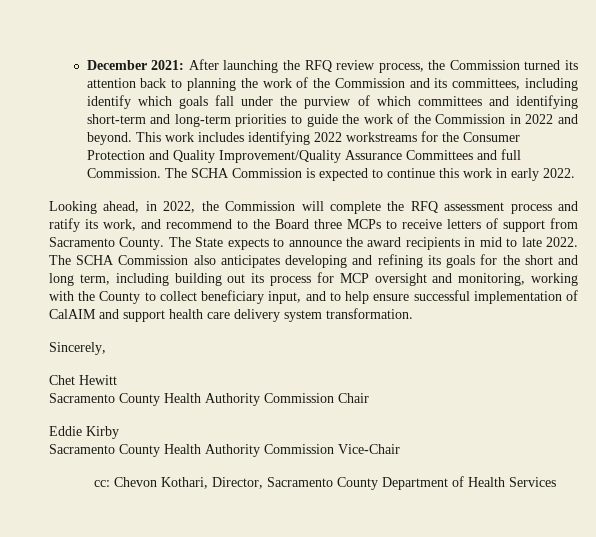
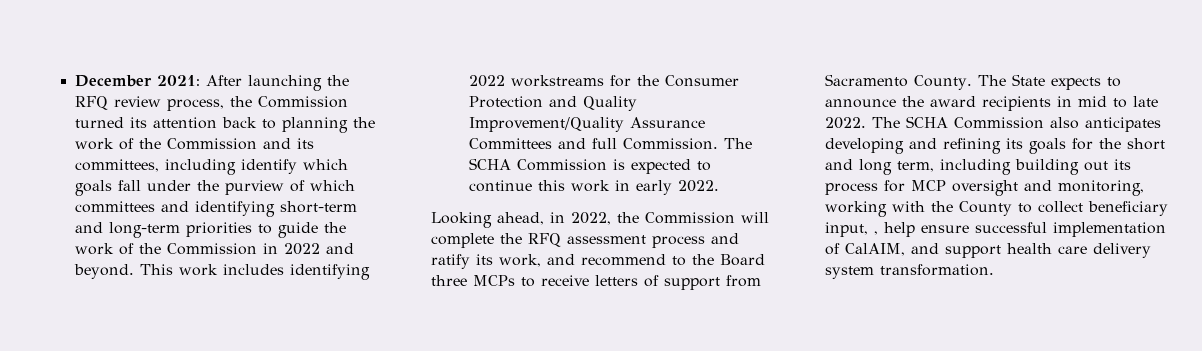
- The SCHA Commission also anticipates developing and refining its goals for the short and long term, including building out its process for MCP oversight and monitoring, working with the County to collect beneficiary input, and to help ensure successful implementation of CalAIM and support health care delivery system transformation.
+ The SCHA Commission also anticipates developing and refining its goals for the short and long term, including building out its process for MCP oversight and monitoring, working with the County to collect beneficiary input, , help ensure successful implementation of CalAIM, and support health care delivery system transformation.
- Sincerely,
- Chet Hewitt
- Sacramento County Health Authority Commission Chair
- Eddie Kirby
- Sacramento County Health Authority Commission Vice-Chair
- cc: Chevon Kothari, Director, Sacramento County Department of Health Services

